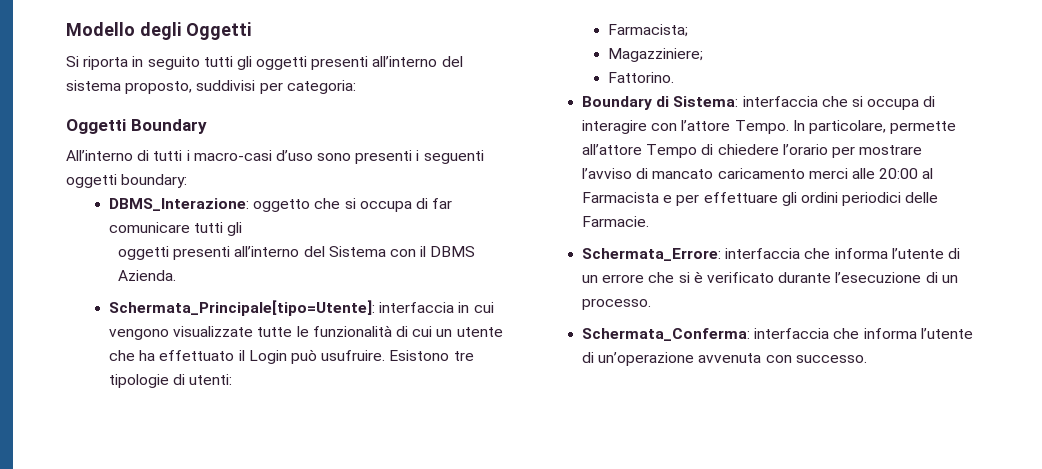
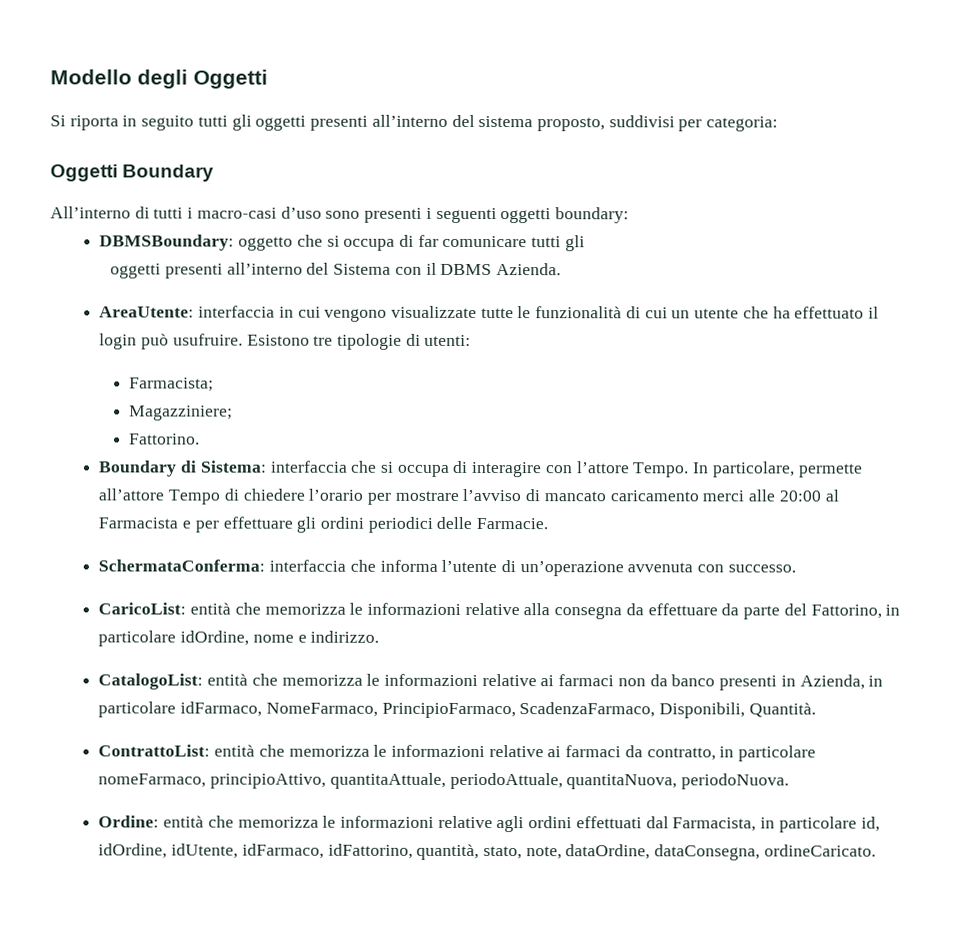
- DBMS_Interazione: oggetto che si occupa di far comunicare tutti gli
+ DBMSBoundary: oggetto che si occupa di far comunicare tutti gli
- Schermata_Principale[tipo=Utente]: interfaccia in cui vengono visualizzate tutte le funzionalità di cui un utente che ha effettuato il Login può usufruire.
+ AreaUtente: interfaccia in cui vengono visualizzate tutte le funzionalità di cui un utente che ha effettuato il login può usufruire.
- Schermata_Errore: interfaccia che informa l’utente di un errore che si è verificato durante l’esecuzione di un processo.
- Schermata_Conferma: interfaccia che informa l’utente di un’operazione avvenuta con successo.
+ SchermataConferma: interfaccia che informa l’utente di un’operazione avvenuta con successo.
+ CaricoList: entità che memorizza le informazioni relative alla consegna da effettuare da parte del Fattorino, in particolare idOrdine, nome e indirizzo.
+ CatalogoList: entità che memorizza le informazioni relative ai farmaci non da banco presenti in Azienda, in particolare idFarmaco, NomeFarmaco, PrincipioFarmaco, ScadenzaFarmaco, Disponibili, Quantità.
+ ContrattoList: entità che memorizza le informazioni relative ai farmaci da contratto, in particolare nomeFarmaco, principioAttivo, quantitaAttuale, periodoAttuale, quantitaNuova, periodoNuova.
+ Ordine: entità che memorizza le informazioni relative agli ordini effettuati dal Farmacista, in particolare id, idOrdine, idUtente, idFarmaco, idFattorino, quantità, stato, note, dataOrdine, dataConsegna, ordineCaricato.

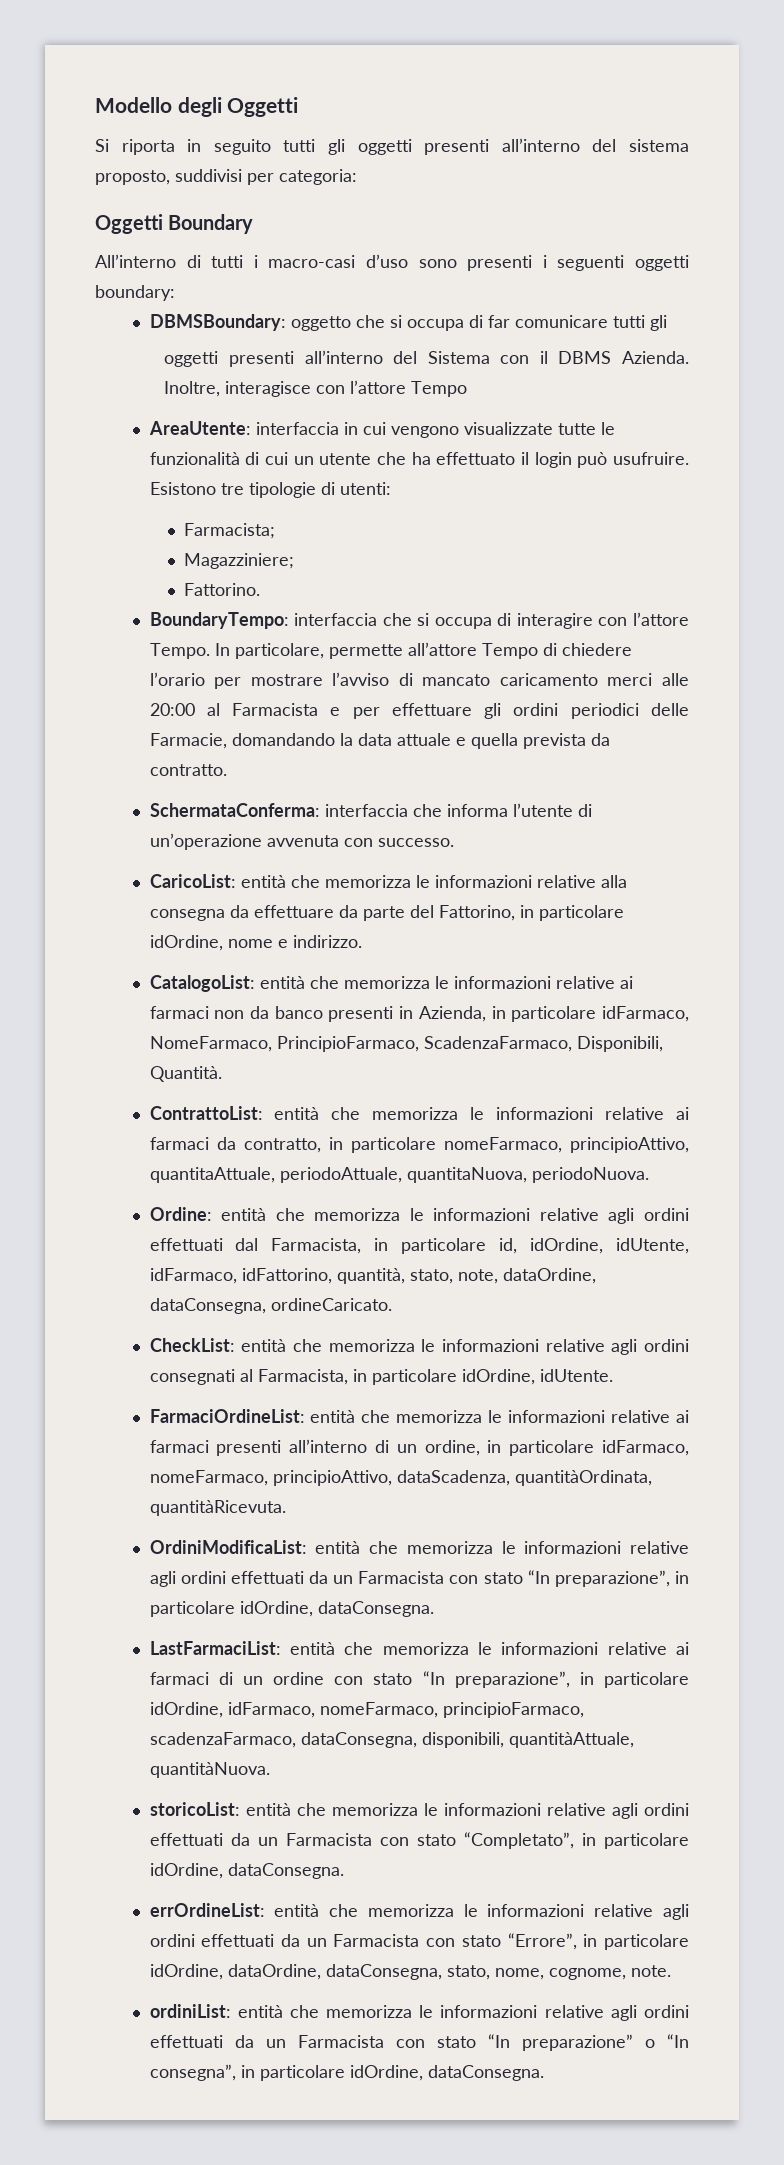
+ Inoltre, interagisce con l’attore Tempo
- Boundary di Sistema: interfaccia che si occupa di interagire con l’attore Tempo.
+ BoundaryTempo: interfaccia che si occupa di interagire con l’attore Tempo.
- In particolare, permette all’attore Tempo di chiedere l’orario per mostrare l’avviso di mancato caricamento merci alle 20:00 al Farmacista e per effettuare gli ordini periodici delle Farmacie.
+ In particolare, permette all’attore Tempo di chiedere l’orario per mostrare l’avviso di mancato caricamento merci alle 20:00 al Farmacista e per effettuare gli ordini periodici delle Farmacie, domandando la data attuale e quella prevista da contratto.
+ CheckList: entità che memorizza le informazioni relative agli ordini consegnati al Farmacista, in particolare idOrdine, idUtente.
+ FarmaciOrdineList: entità che memorizza le informazioni relative ai farmaci presenti all’interno di un ordine, in particolare idFarmaco, nomeFarmaco, principioAttivo, dataScadenza, quantitàOrdinata, quantitàRicevuta.
+ OrdiniModificaList: entità che memorizza le informazioni relative agli ordini effettuati da un Farmacista con stato “In preparazione”, in particolare idOrdine, dataConsegna.
+ LastFarmaciList: entità che memorizza le informazioni relative ai farmaci di un ordine con stato “In preparazione”, in particolare idOrdine, idFarmaco, nomeFarmaco, principioFarmaco, scadenzaFarmaco, dataConsegna, disponibili, quantitàAttuale, quantitàNuova.
+ storicoList: entità che memorizza le informazioni relative agli ordini effettuati da un Farmacista con stato “Completato”, in particolare idOrdine, dataConsegna.
+ errOrdineList: entità che memorizza le informazioni relative agli ordini effettuati da un Farmacista con stato “Errore”, in particolare idOrdine, dataOrdine, dataConsegna, stato, nome, cognome, note.
+ ordiniList: entità che memorizza le informazioni relative agli ordini effettuati da un Farmacista con stato “In preparazione” o “In consegna”, in particolare idOrdine, dataConsegna.

